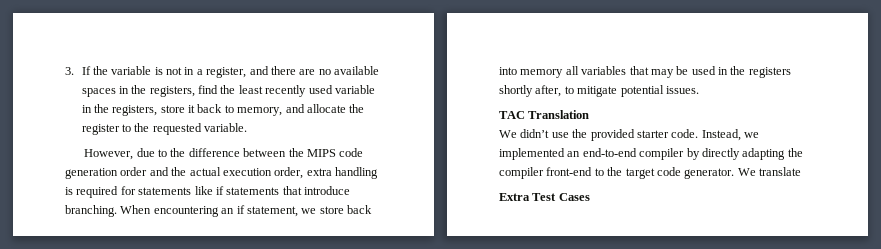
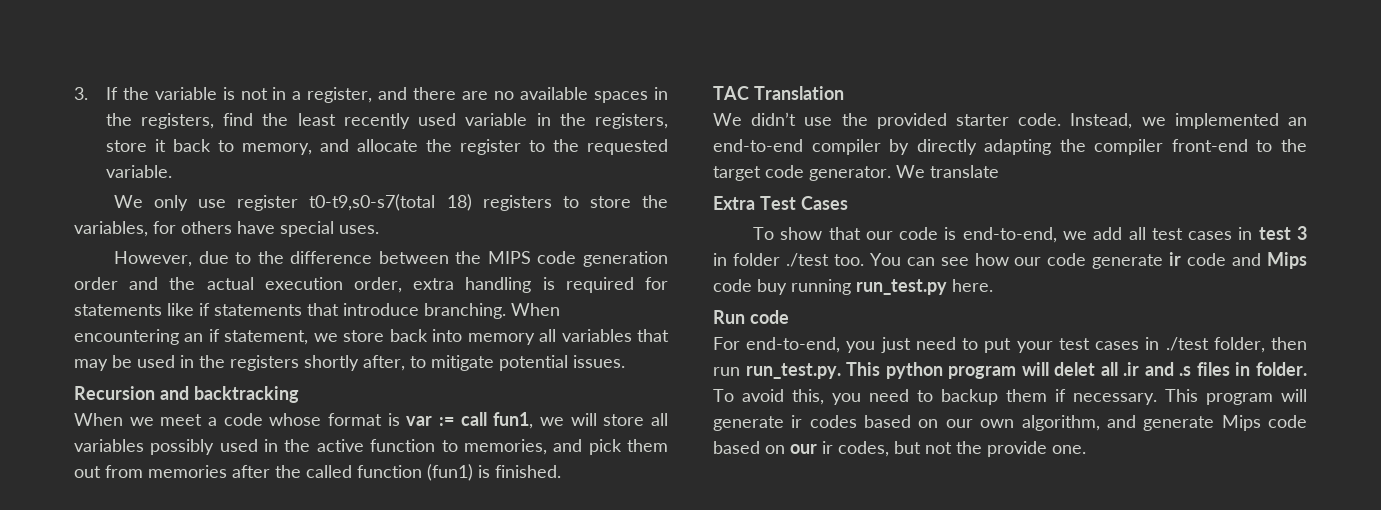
+ We only use register t0-t9,s0-s7(total 18) registers to store the variables, for others have special uses.
+ Recursion and backtracking
+ When we meet a code whose format is var := call fun1, we will store all variables possibly used in the active function to memories, and pick them out from memories after the called function (fun1) is finished.
+ To show that our code is end-to-end, we add all test cases in test 3 in folder ./test too. You can see how our code generate ir code and Mips code buy running run_test.py here.
+ Run code
+ For end-to-end, you just need to put your test cases in ./test folder, then run run_test.py. This python program will delet all .ir and .s files in folder. To avoid this, you need to backup them if necessary. This program will generate ir codes based on our own algorithm, and generate Mips code based on our ir codes, but not the provide one.

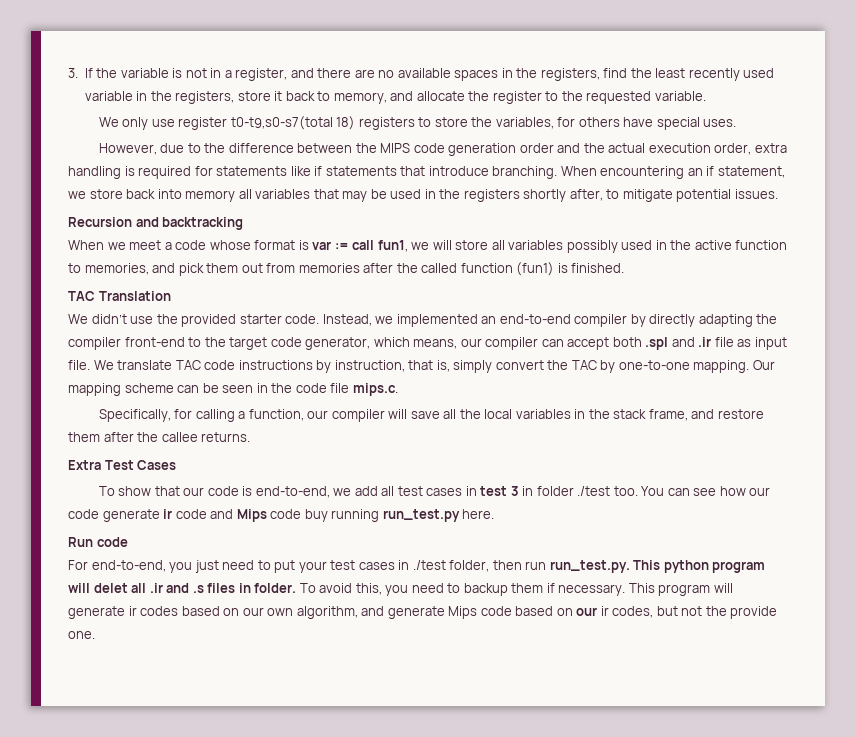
- Instead, we implemented an end-to-end compiler by directly adapting the compiler front-end to the target code generator. We translate
+ Instead, we implemented an end-to-end compiler by directly adapting the compiler front-end to the target code generator, which means, our compiler can accept both .spl and .ir file as input file. We translate TAC code instructions by instruction, that is, simply convert the TAC by one-to-one mapping. Our mapping scheme can be seen in the code file mips.c.
+ Specifically, for calling a function, our compiler will save all the local variables in the stack frame, and restore them after the callee returns.

